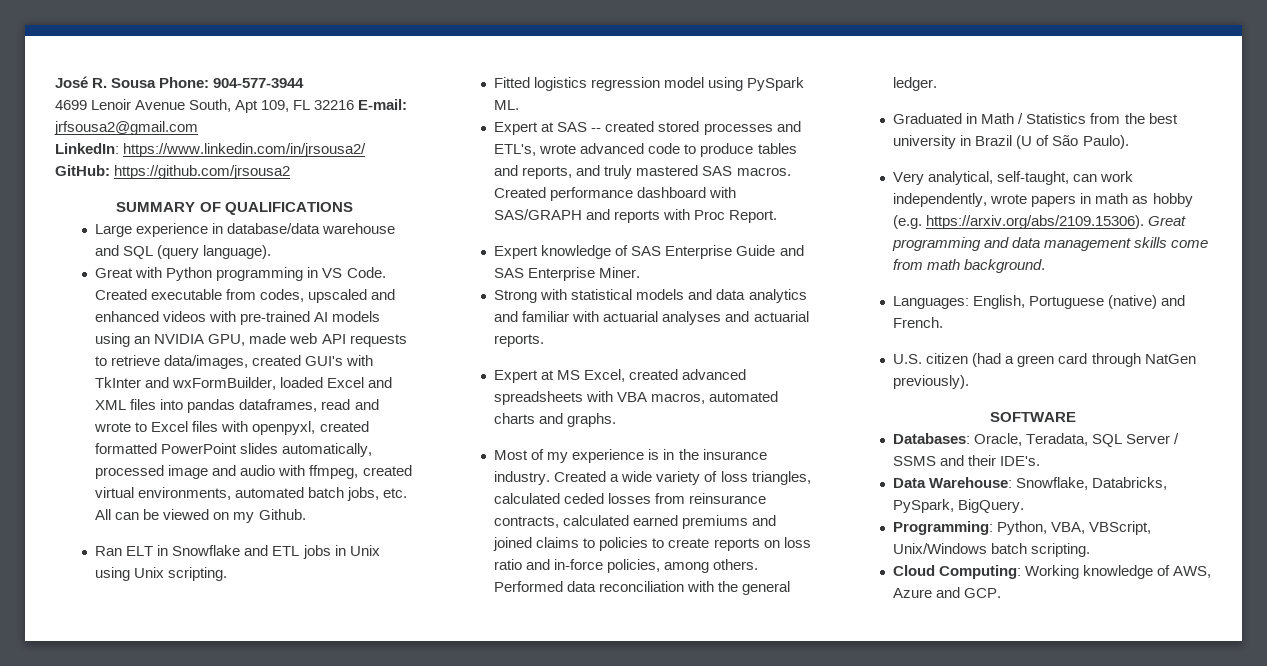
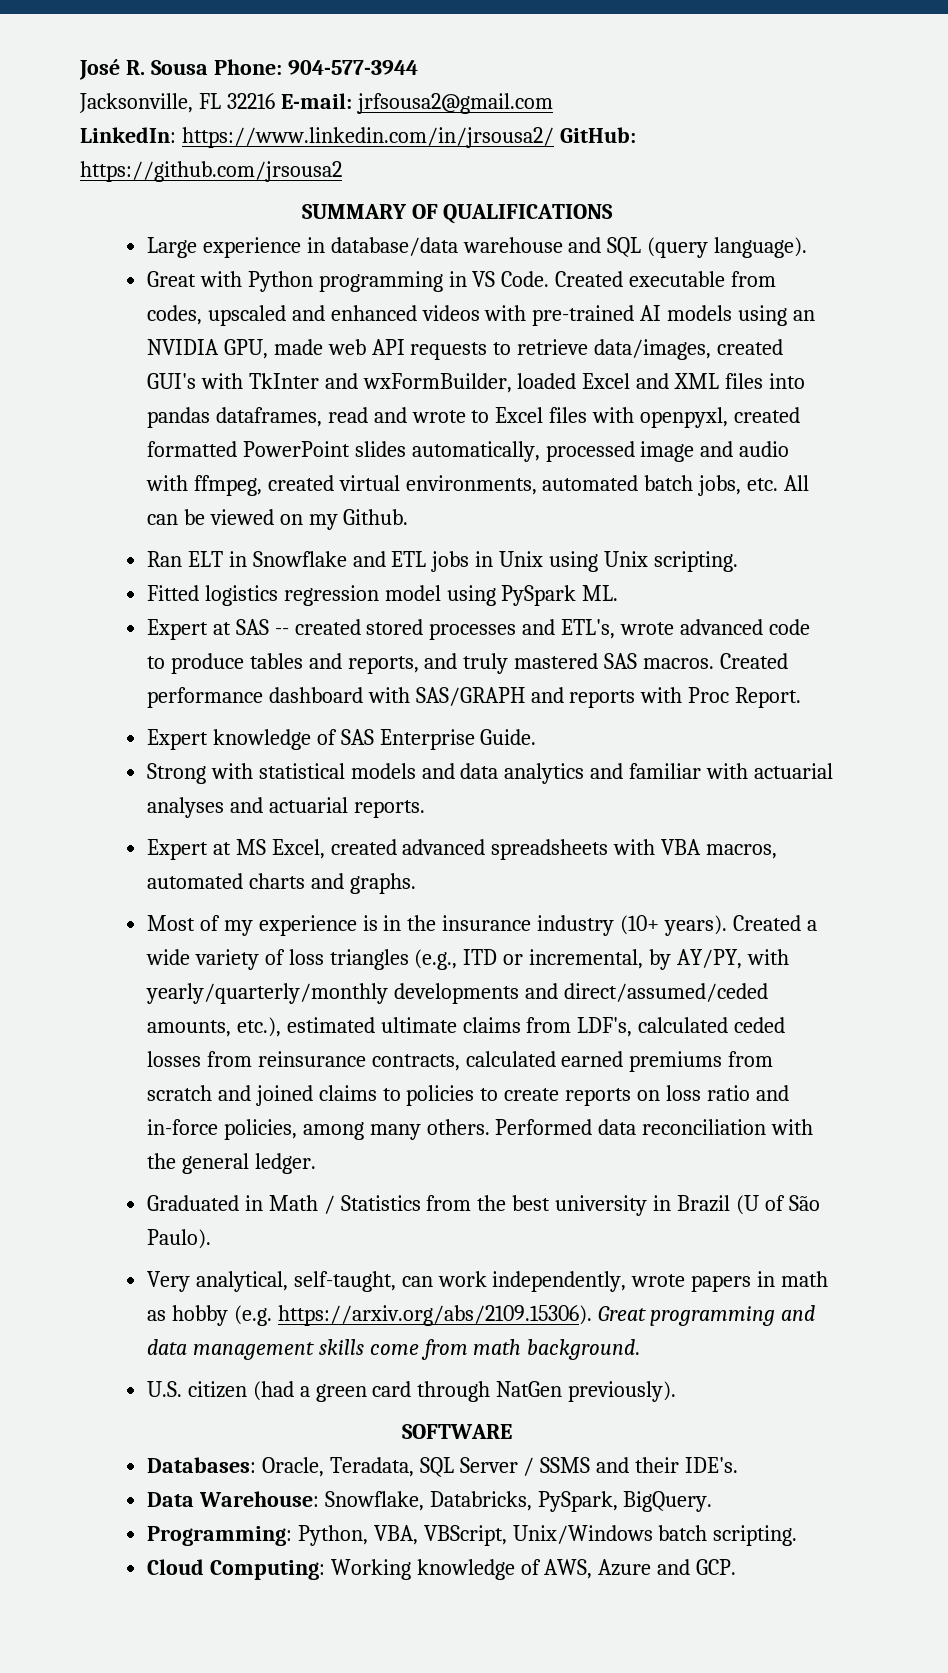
- 4699 Lenoir Avenue South, Apt 109, FL 32216 E-mail: jrfsousa2@gmail.com
+ Jacksonville, FL 32216 E-mail: jrfsousa2@gmail.com
- Expert knowledge of SAS Enterprise Guide and SAS Enterprise Miner.
+ Expert knowledge of SAS Enterprise Guide.
- Most of my experience is in the insurance industry.
+ Most of my experience is in the insurance industry (10+ years).
- Created a wide variety of loss triangles, calculated ceded losses from reinsurance contracts, calculated earned premiums and joined claims to policies to create reports on loss ratio and in-force policies, among others.
+ Created a wide variety of loss triangles (e.g., ITD or incremental, by AY/PY, with yearly/quarterly/monthly developments and direct/assumed/ceded amounts, etc.), estimated ultimate claims from LDF's, calculated ceded losses from reinsurance contracts, calculated earned premiums from scratch and joined claims to policies to create reports on loss ratio and in-force policies, among many others.
- Languages: English, Portuguese (native) and French.

